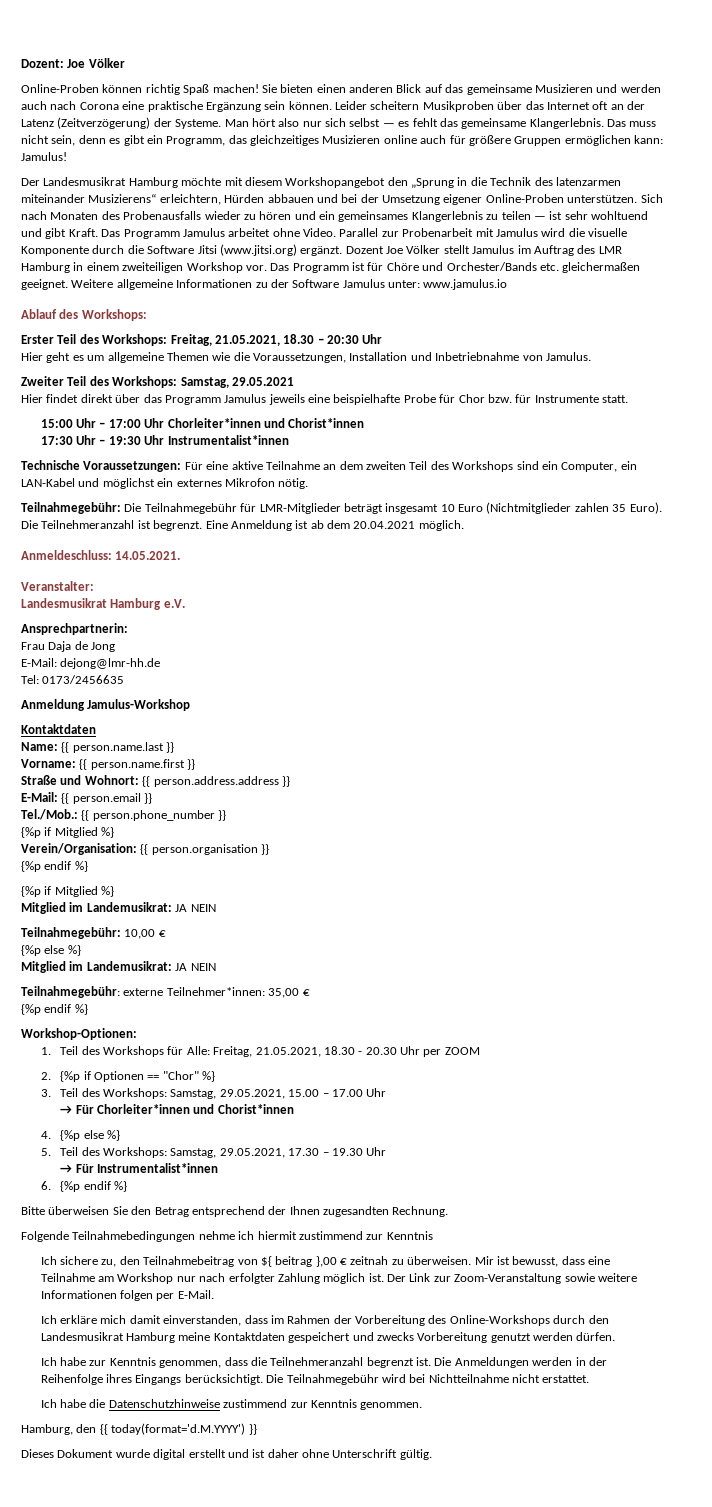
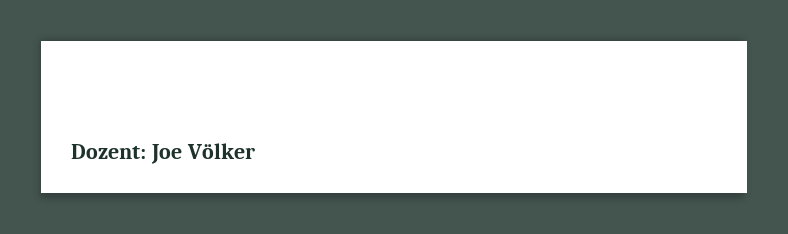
- Online-Proben können richtig Spaß machen! Sie bieten einen anderen Blick auf das gemeinsame Musizieren und werden auch nach Corona eine praktische Ergänzung sein können. Leider scheitern Musikproben über das Internet oft an der Latenz (Zeitverzögerung) der Systeme. Man hört also nur sich selbst — es fehlt das gemeinsame Klangerlebnis. Das muss nicht sein, denn es gibt ein Programm, das gleichzeitiges Musizieren online auch für größere Gruppen ermöglichen kann: Jamulus!
- Der Landesmusikrat Hamburg möchte mit diesem Workshopangebot den „Sprung in die Technik des latenzarmen miteinander Musizierens“ erleichtern, Hürden abbauen und bei der Umsetzung eigener Online-Proben unterstützen. Sich nach Monaten des Probenausfalls wieder zu hören und ein gemeinsames Klangerlebnis zu teilen — ist sehr wohltuend und gibt Kraft. Das Programm Jamulus arbeitet ohne Video. Parallel zur Probenarbeit mit Jamulus wird die visuelle Komponente durch die Software Jitsi (www.jitsi.org) ergänzt. Dozent Joe Völker stellt Jamulus im Auftrag des LMR Hamburg in einem zweiteiligen Workshop vor. Das Programm ist für Chöre und Orchester/Bands etc. gleichermaßen geeignet. Weitere allgemeine Informationen zu der Software Jamulus unter: www.jamulus.io
- Ablauf des Workshops:
- Erster Teil des Workshops: Freitag, 21.05.2021, 18.30 – 20:30 Uhr
- Hier geht es um allgemeine Themen wie die Voraussetzungen, Installation und Inbetriebnahme von Jamulus.
- Zweiter Teil des Workshops: Samstag, 29.05.2021
- Hier findet direkt über das Programm Jamulus jeweils eine beispielhafte Probe für Chor bzw. für Instrumente statt.
- 15:00 Uhr – 17:00 Uhr Chorleiter*innen und Chorist*innen
- 17:30 Uhr – 19:30 Uhr Instrumentalist*innen
- Technische Voraussetzungen: Für eine aktive Teilnahme an dem zweiten Teil des Workshops sind ein Computer, ein LAN-Kabel und möglichst ein externes Mikrofon nötig.
- Teilnahmegebühr: Die Teilnahmegebühr für LMR-Mitglieder beträgt insgesamt 10 Euro (Nichtmitglieder zahlen 35 Euro). Die Teilnehmeranzahl ist begrenzt. Eine Anmeldung ist ab dem 20.04.2021 möglich.
- Anmeldeschluss: 14.05.2021.
- Veranstalter:
- Landesmusikrat Hamburg e.V.
- Ansprechpartnerin:
- Frau Daja de Jong
- E-Mail: dejong@lmr-hh.de
- Tel: 0173/2456635
- Anmeldung Jamulus-Workshop
- Kontaktdaten
- Name: {{ person.name.last }}
- Vorname: {{ person.name.first }}
- Straße und Wohnort: {{ person.address.address }}
- E-Mail: {{ person.email }}
- Tel./Mob.: {{ person.phone_number }}
- {%p if Mitglied %}
- Verein/Organisation: {{ person.organisation }}
- {%p endif %}
- {%p if Mitglied %}
- Mitglied im Landemusikrat: JA NEIN
- Teilnahmegebühr: 10,00 €
- {%p else %}
- Mitglied im Landemusikrat: JA NEIN
- Teilnahmegebühr: externe Teilnehmer*innen: 35,00 €
- {%p endif %}
- Workshop-Optionen:
- 1. Teil des Workshops für Alle: Freitag, 21.05.2021, 18.30 - 20.30 Uhr per ZOOM
- 2. {%p if Optionen == "Chor" %}
- 3. Teil des Workshops: Samstag, 29.05.2021, 15.00 – 17.00 Uhr
- → Für Chorleiter*innen und Chorist*innen
- 4. {%p else %}
- 5. Teil des Workshops: Samstag, 29.05.2021, 17.30 – 19.30 Uhr
- → Für Instrumentalist*innen
- 6. {%p endif %}
- Bitte überweisen Sie den Betrag entsprechend der Ihnen zugesandten Rechnung.
- Folgende Teilnahmebedingungen nehme ich hiermit zustimmend zur Kenntnis
- Ich sichere zu, den Teilnahmebeitrag von ${ beitrag },00 € zeitnah zu überweisen. Mir ist bewusst, dass eine Teilnahme am Workshop nur nach erfolgter Zahlung möglich ist. Der Link zur Zoom-Veranstaltung sowie weitere Informationen folgen per E-Mail.
- Ich erkläre mich damit einverstanden, dass im Rahmen der Vorbereitung des Online-Workshops durch den Landesmusikrat Hamburg meine Kontaktdaten gespeichert und zwecks Vorbereitung genutzt werden dürfen.
- Ich habe zur Kenntnis genommen, dass die Teilnehmeranzahl begrenzt ist. Die Anmeldungen werden in der Reihenfolge ihres Eingangs berücksichtigt. Die Teilnahmegebühr wird bei Nichtteilnahme nicht erstattet.
- Ich habe die Datenschutzhinweise zustimmend zur Kenntnis genommen.
- Hamburg, den {{ today(format='d.M.YYYY') }}
- Dieses Dokument wurde digital erstellt und ist daher ohne Unterschrift gültig.

